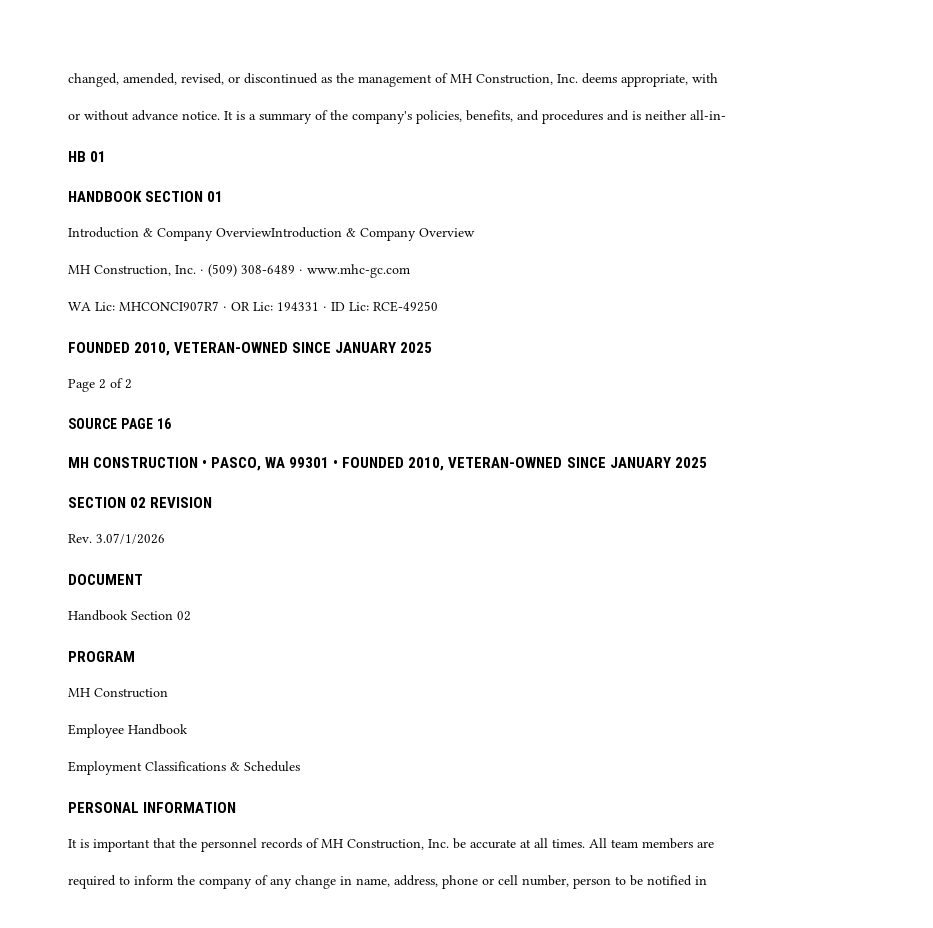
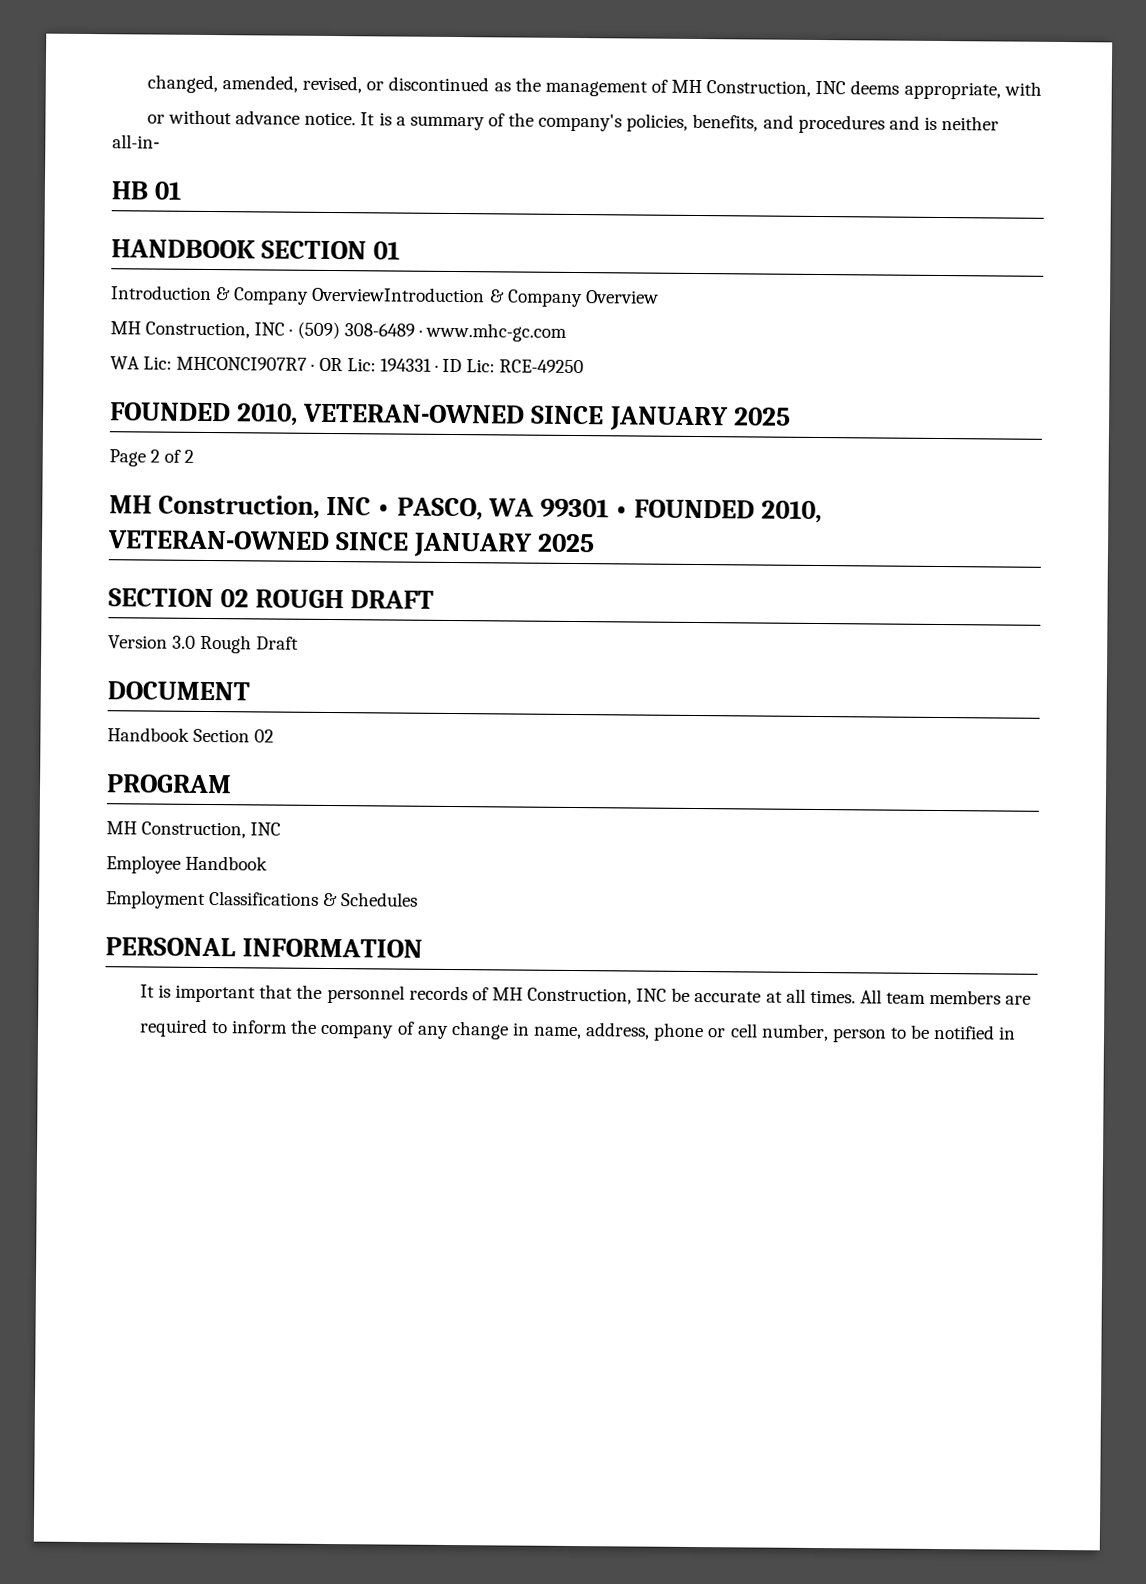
- changed, amended, revised, or discontinued as the management of MH Construction, Inc. deems appropriate, with
+ changed, amended, revised, or discontinued as the management of MH Construction, INC deems appropriate, with
- MH Construction, Inc. · (509) 308-6489 · www.mhc-gc.com
+ MH Construction, INC · (509) 308-6489 · www.mhc-gc.com
- SOURCE PAGE 16
- MH CONSTRUCTION • PASCO, WA 99301 • FOUNDED 2010, VETERAN-OWNED SINCE JANUARY 2025
+ MH Construction, INC • PASCO, WA 99301 • FOUNDED 2010, VETERAN-OWNED SINCE JANUARY 2025
- SECTION 02 REVISION
- Rev. 3.07/1/2026
+ SECTION 02 ROUGH DRAFT
+ Version 3.0 Rough Draft
  PROGRAM
- MH Construction
+ MH Construction, INC
- It is important that the personnel records of MH Construction, Inc. be accurate at all times.
+ It is important that the personnel records of MH Construction, INC be accurate at all times.

